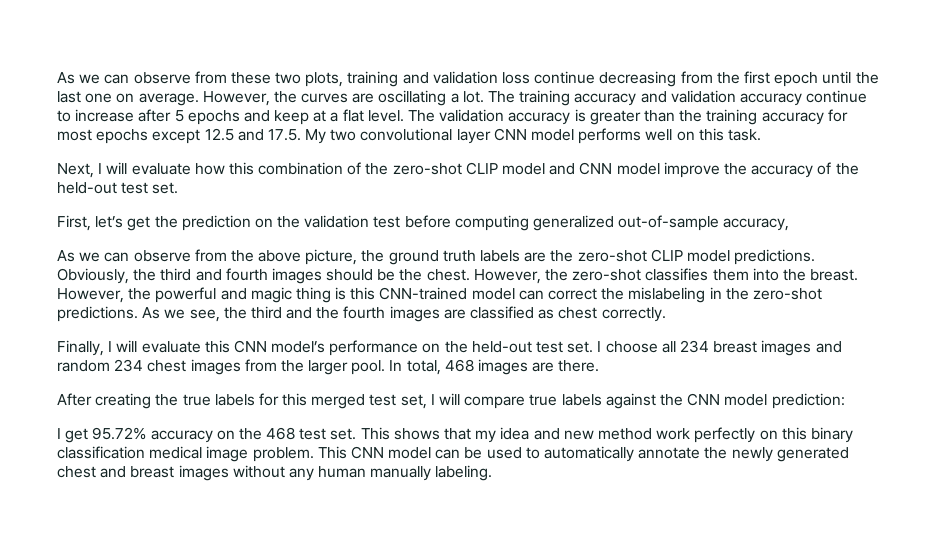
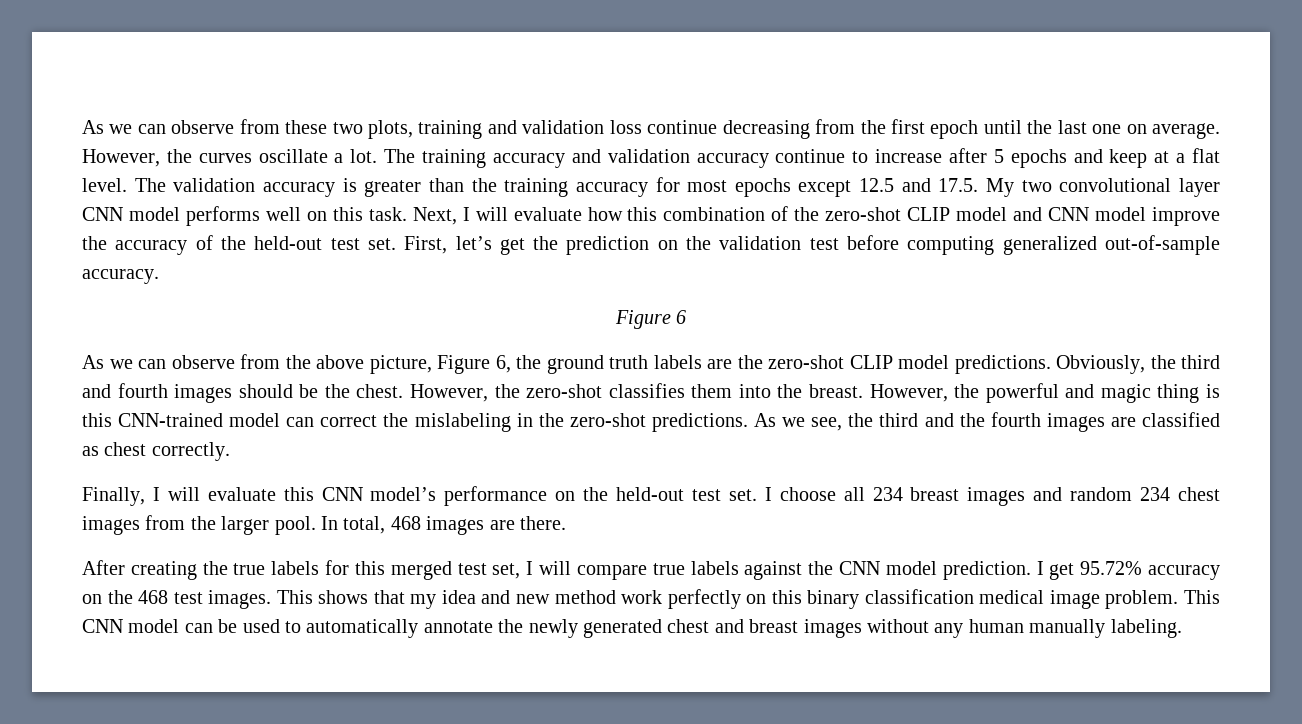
- However, the curves are oscillating a lot.
+ However, the curves oscillate a lot.
- The validation accuracy is greater than the training accuracy for most epochs except 12.5 and 17.5. My two convolutional layer CNN model performs well on this task.
- Next, I will evaluate how this combination of the zero-shot CLIP model and CNN model improve the accuracy of the held-out test set.
- First, let’s get the prediction on the validation test before computing generalized out-of-sample accuracy,
+ The validation accuracy is greater than the training accuracy for most epochs except 12.5 and 17.5. My two convolutional layer CNN model performs well on this task. Next, I will evaluate how this combination of the zero-shot CLIP model and CNN model improve the accuracy of the held-out test set. First, let’s get the prediction on the validation test before computing generalized out-of-sample accuracy.
+ Figure 6
- As we can observe from the above picture, the ground truth labels are the zero-shot CLIP model predictions.
+ As we can observe from the above picture, Figure 6, the ground truth labels are the zero-shot CLIP model predictions.
- After creating the true labels for this merged test set, I will compare true labels against the CNN model prediction:
- I get 95.72% accuracy on the 468 test set.
+ After creating the true labels for this merged test set, I will compare true labels against the CNN model prediction. I get 95.72% accuracy on the 468 test images.

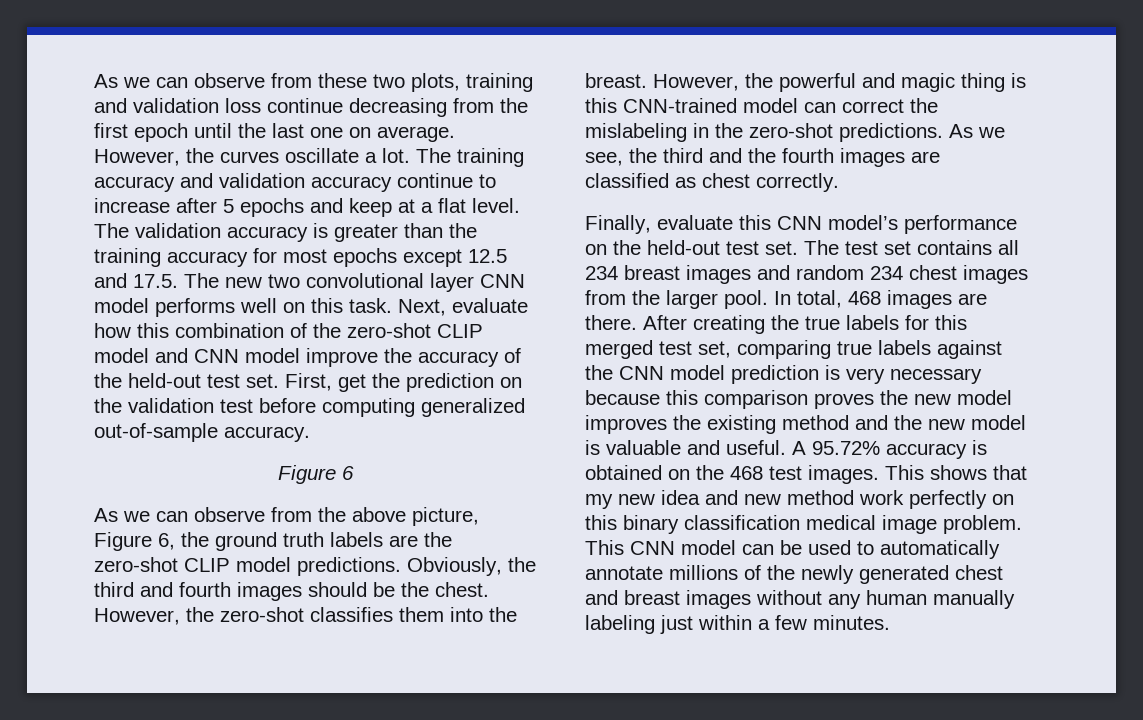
- The validation accuracy is greater than the training accuracy for most epochs except 12.5 and 17.5. My two convolutional layer CNN model performs well on this task.
+ The validation accuracy is greater than the training accuracy for most epochs except 12.5 and 17.5. The new two convolutional layer CNN model performs well on this task.
- Next, I will evaluate how this combination of the zero-shot CLIP model and CNN model improve the accuracy of the held-out test set.
+ Next, evaluate how this combination of the zero-shot CLIP model and CNN model improve the accuracy of the held-out test set.
- First, let’s get the prediction on the validation test before computing generalized out-of-sample accuracy.
+ First, get the prediction on the validation test before computing generalized out-of-sample accuracy.
- Finally, I will evaluate this CNN model’s performance on the held-out test set.
+ Finally, evaluate this CNN model’s performance on the held-out test set.
- I choose all 234 breast images and random 234 chest images from the larger pool.
+ The test set contains all 234 breast images and random 234 chest images from the larger pool.
- In total, 468 images are there.
- After creating the true labels for this merged test set, I will compare true labels against the CNN model prediction. I get 95.72% accuracy on the 468 test images.
+ In total, 468 images are there. After creating the true labels for this merged test set, comparing true labels against the CNN model prediction is very necessary because this comparison proves the new model improves the existing method and the new model is valuable and useful. A 95.72% accuracy is obtained on the 468 test images.
- This shows that my idea and new method work perfectly on this binary classification medical image problem.
+ This shows that my new idea and new method work perfectly on this binary classification medical image problem.
- This CNN model can be used to automatically annotate the newly generated chest and breast images without any human manually labeling.
+ This CNN model can be used to automatically annotate millions of the newly generated chest and breast images without any human manually labeling just within a few minutes.

